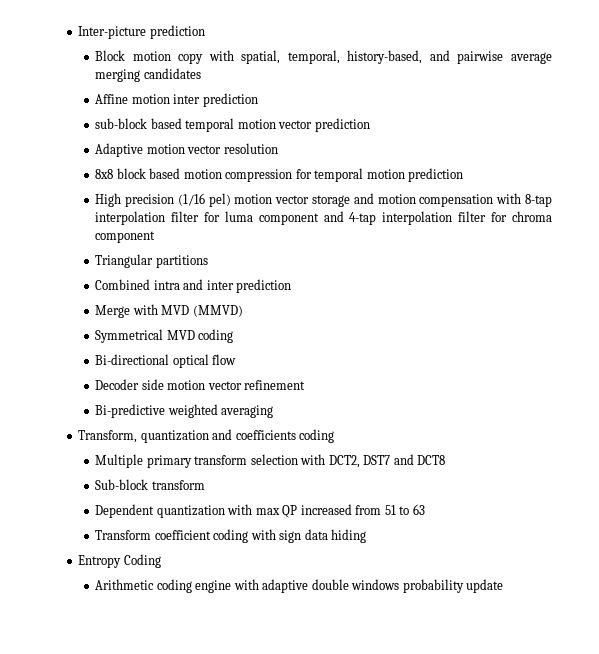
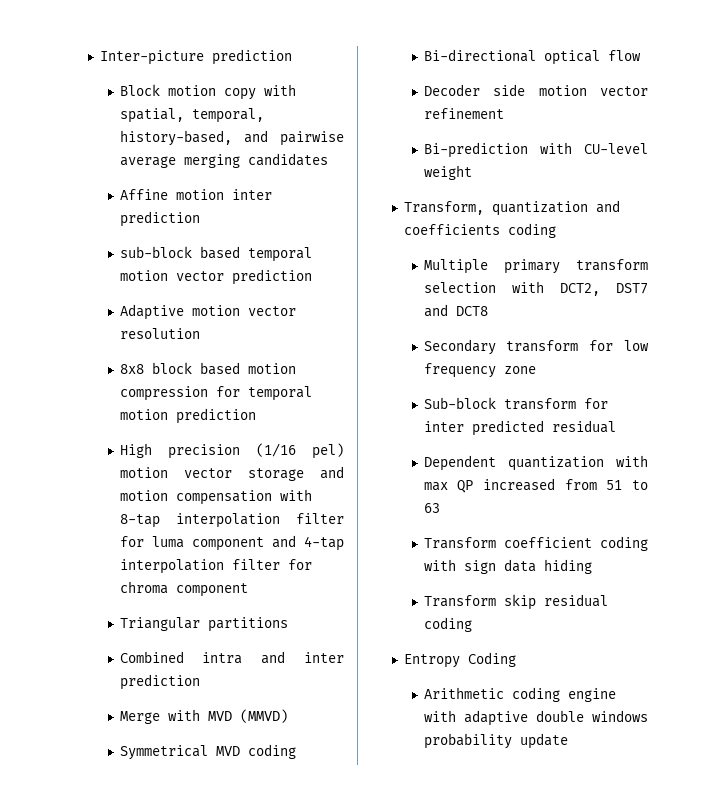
- Bi-predictive weighted averaging
+ Bi-prediction with CU-level weight
- Sub-block transform
+ Secondary transform for low frequency zone
+ Sub-block transform for inter predicted residual
+ Transform skip residual coding

